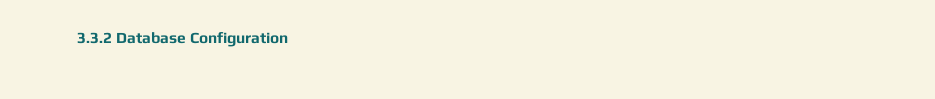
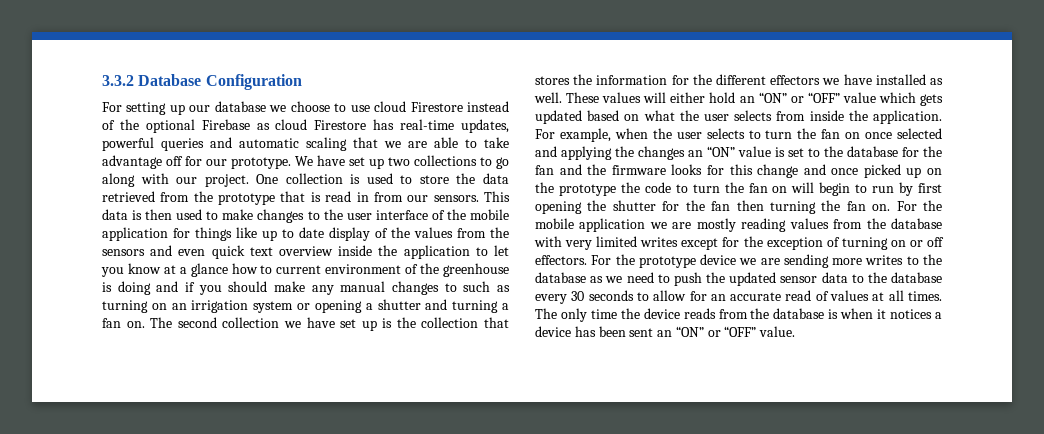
+ For setting up our database we choose to use cloud Firestore instead of the optional Firebase as cloud Firestore has real-time updates, powerful queries and automatic scaling that we are able to take advantage off for our prototype. We have set up two collections to go along with our project. One collection is used to store the data retrieved from the prototype that is read in from our sensors. This data is then used to make changes to the user interface of the mobile application for things like up to date display of the values from the sensors and even quick text overview inside the application to let you know at a glance how to current environment of the greenhouse is doing and if you should make any manual changes to such as turning on an irrigation system or opening a shutter and turning a fan on. The second collection we have set up is the collection that stores the information for the different effectors we have installed as well. These values will either hold an “ON” or “OFF” value which gets updated based on what the user selects from inside the application. For example, when the user selects to turn the fan on once selected and applying the changes an “ON” value is set to the database for the fan and the firmware looks for this change and once picked up on the prototype the code to turn the fan on will begin to run by first opening the shutter for the fan then turning the fan on. For the mobile application we are mostly reading values from the database with very limited writes except for the exception of turning on or off effectors. For the prototype device we are sending more writes to the database as we need to push the updated sensor data to the database every 30 seconds to allow for an accurate read of values at all times. The only time the device reads from the database is when it notices a device has been sent an “ON” or “OFF” value.

